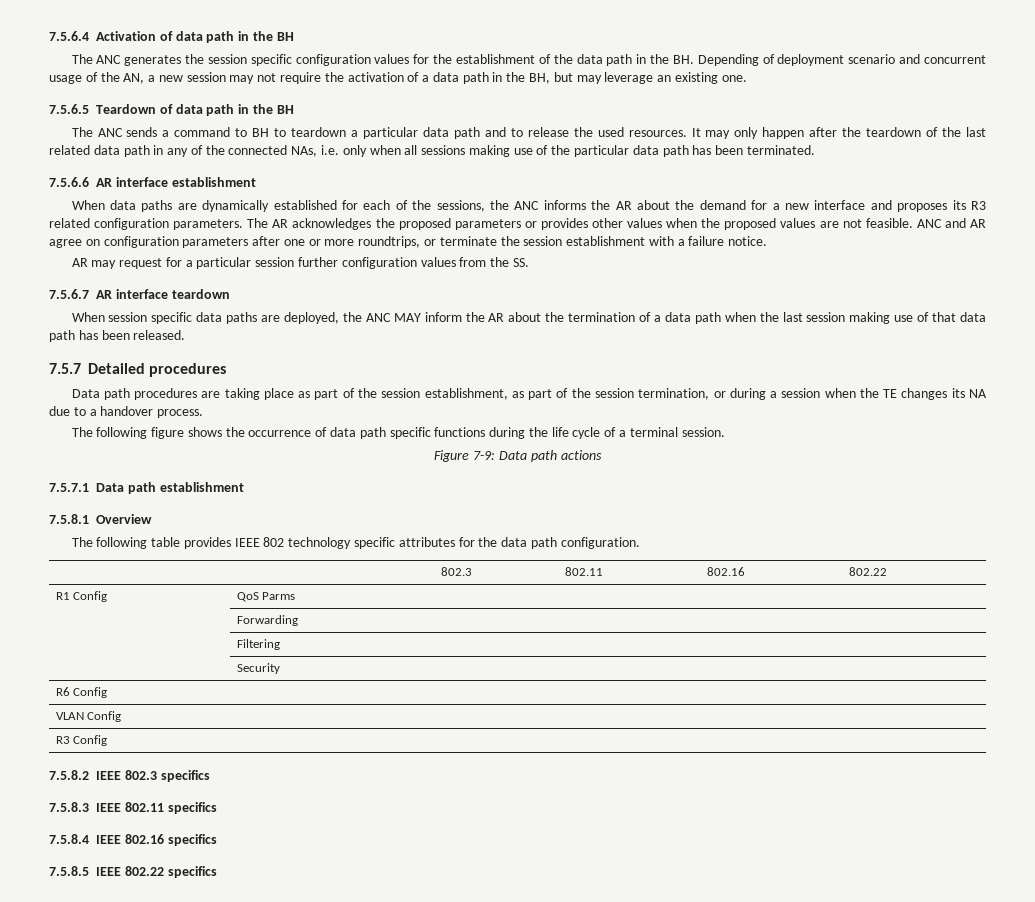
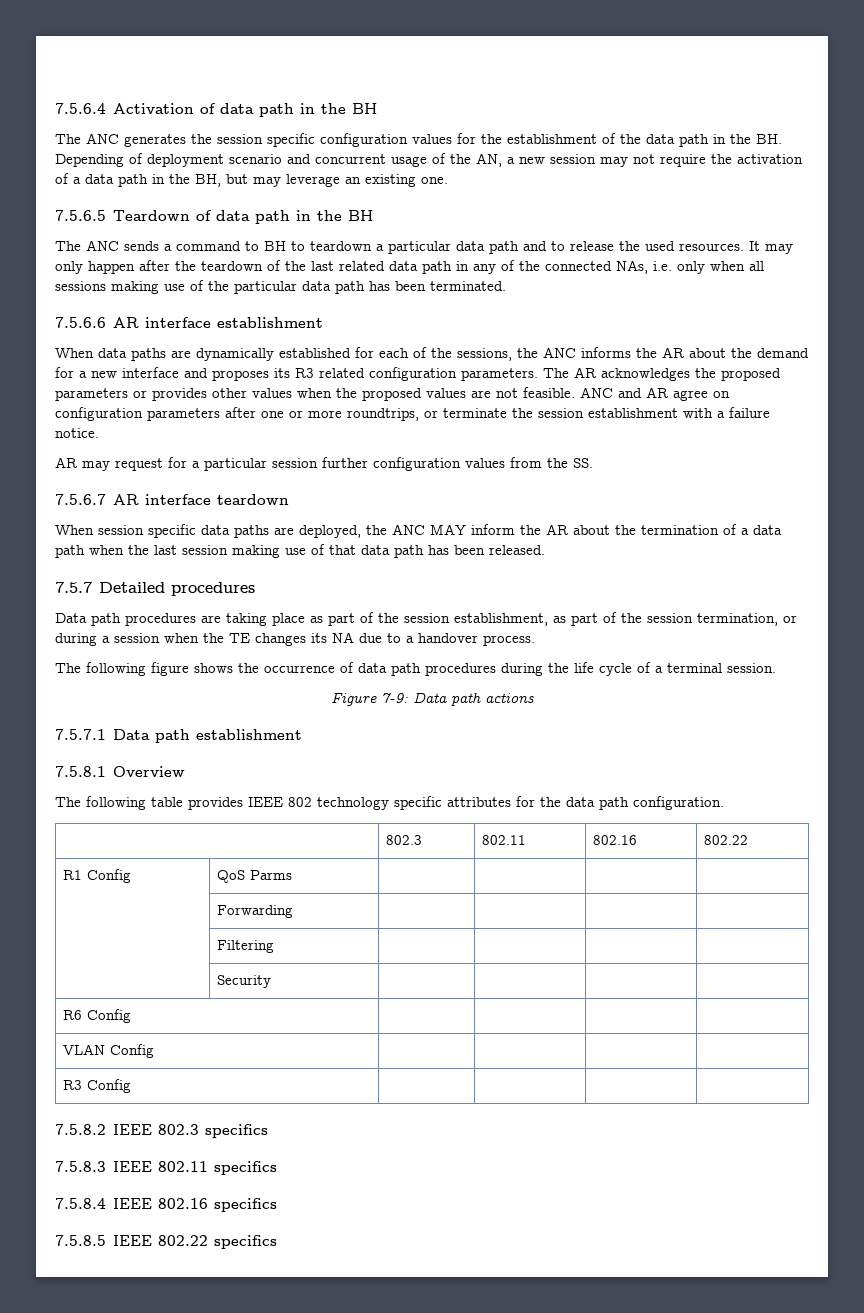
- The following figure shows the occurrence of data path specific functions during the life cycle of a terminal session.
+ The following figure shows the occurrence of data path procedures during the life cycle of a terminal session.

